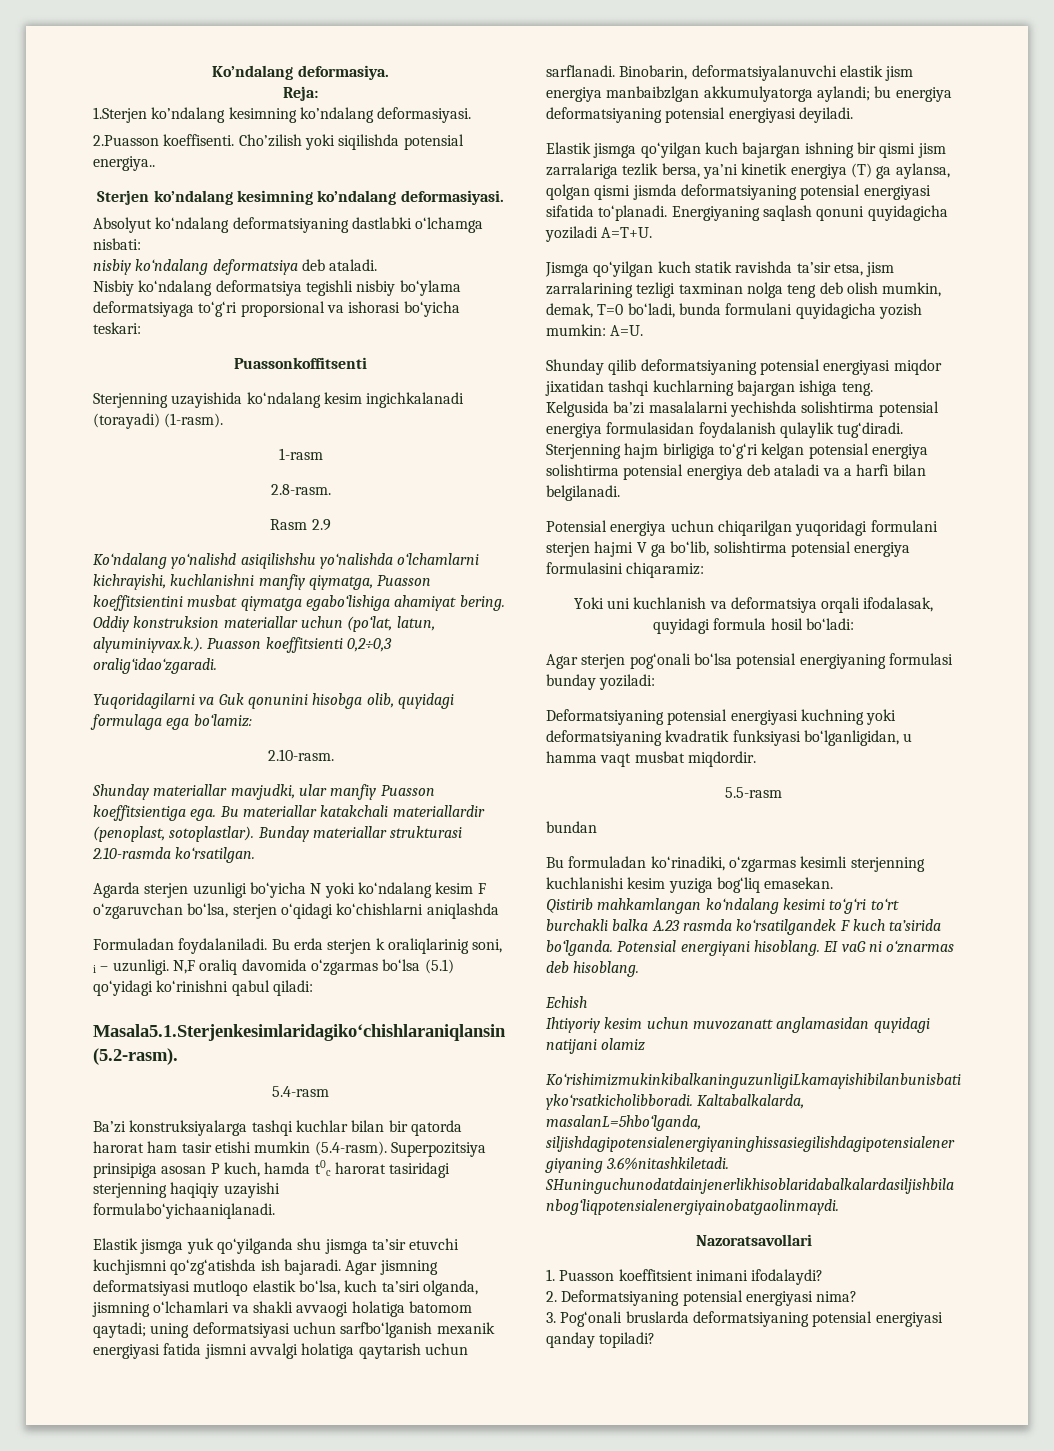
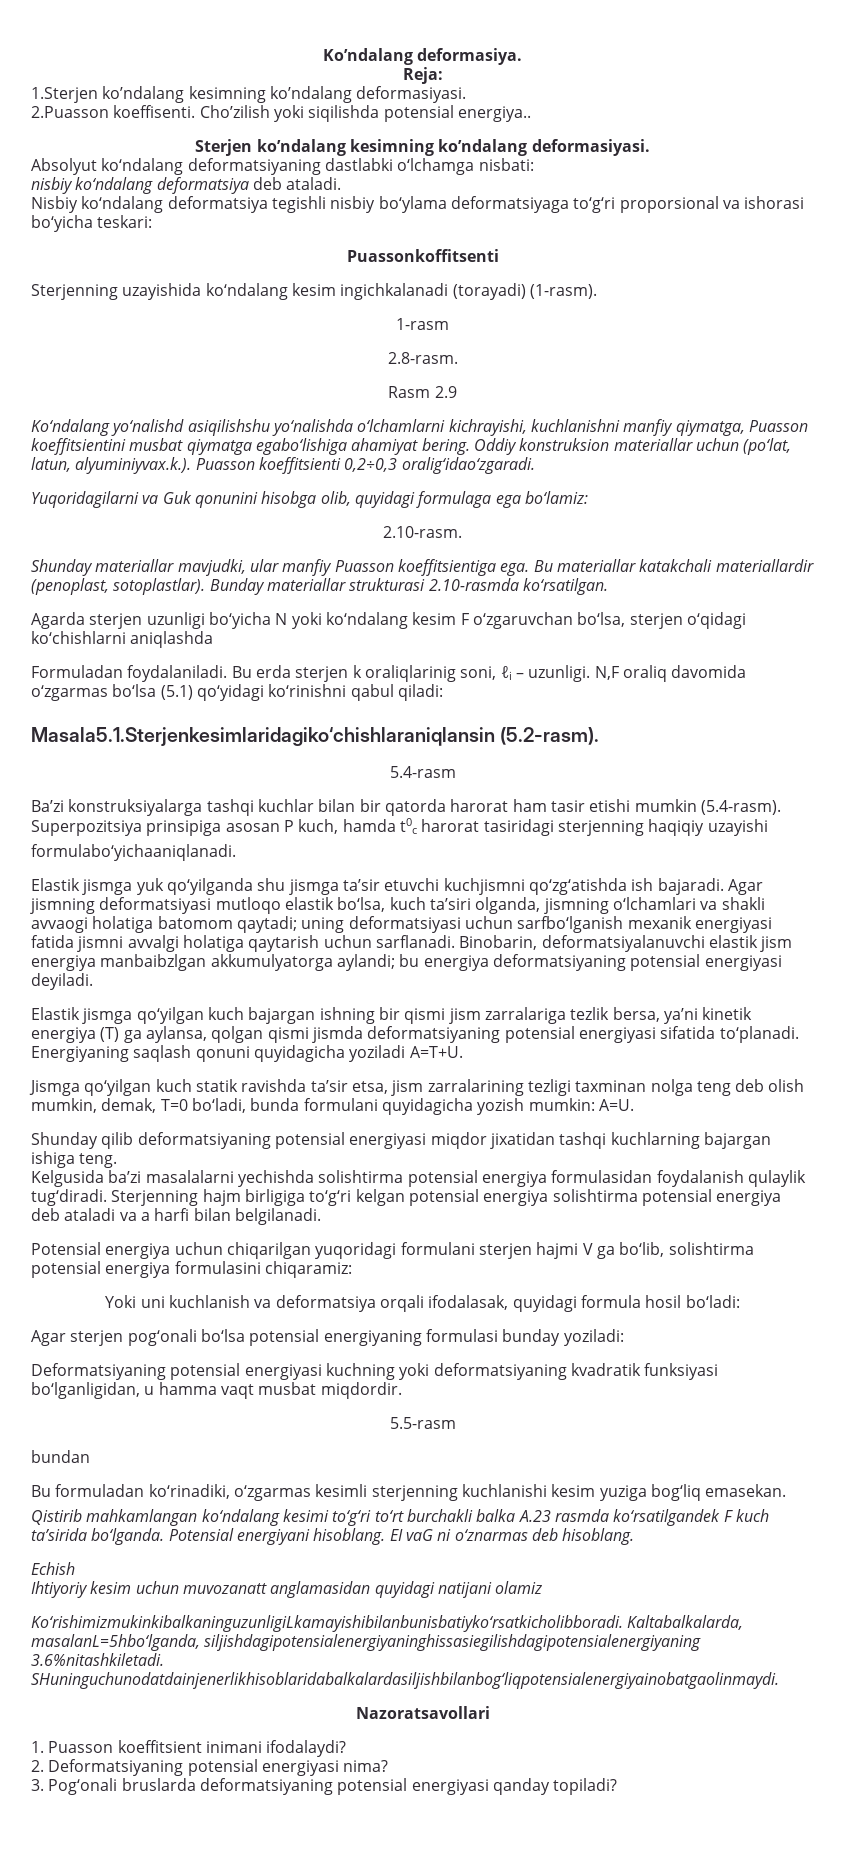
- Bu erda sterjen k oraliqlarinig soni, i – uzunligi.
+ Bu erda sterjen k oraliqlarinig soni, ℓi – uzunligi.

